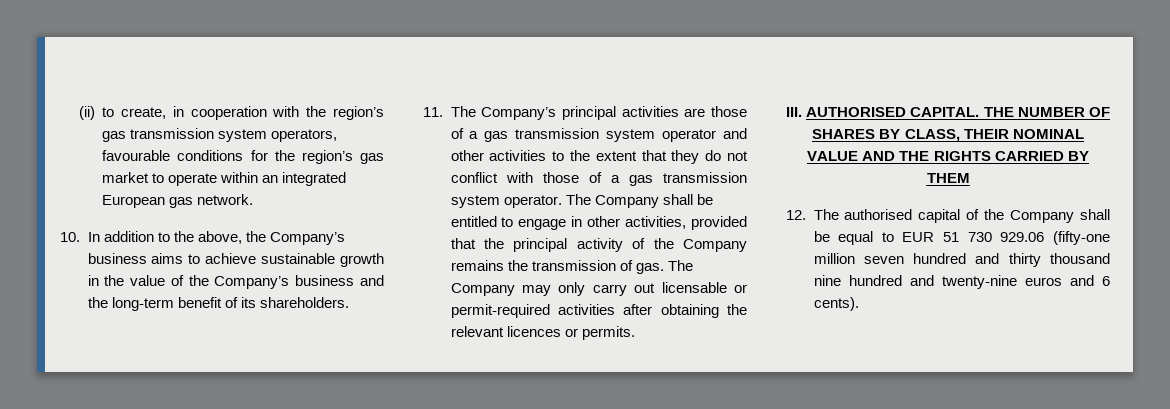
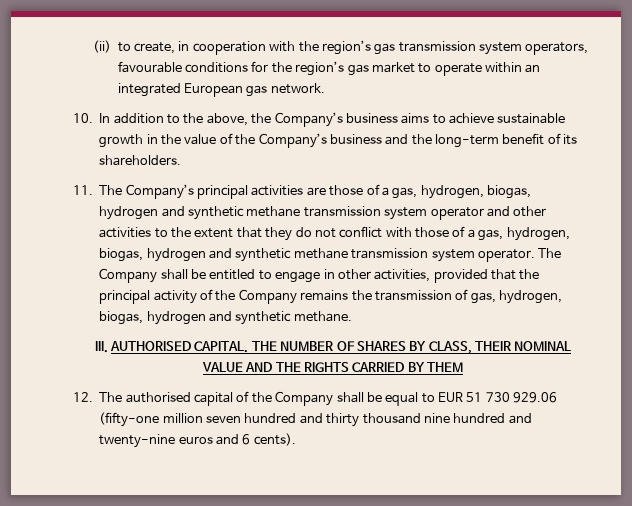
- 11. The Company’s principal activities are those of a gas transmission system operator and other activities to the extent that they do not conflict with those of a gas transmission system operator.
+ 11. The Company’s principal activities are those of a gas, hydrogen, biogas, hydrogen and synthetic methane transmission system operator and other activities to the extent that they do not conflict with those of a gas, hydrogen, biogas, hydrogen and synthetic methane transmission system operator.
- The Company shall be entitled to engage in other activities, provided that the principal activity of the Company remains the transmission of gas. The Company may only carry out licensable or permit-required activities after obtaining the relevant licences or permits.
+ The Company shall be entitled to engage in other activities, provided that the principal activity of the Company remains the transmission of gas, hydrogen, biogas, hydrogen and synthetic methane.

